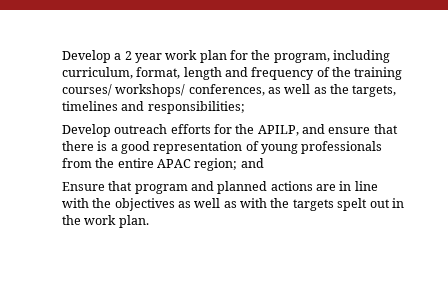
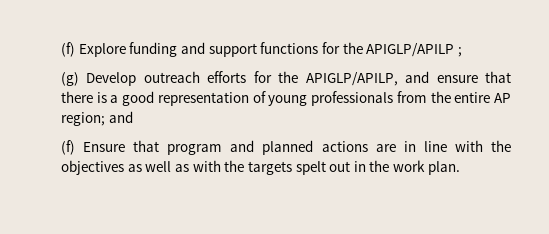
- Develop a 2 year work plan for the program, including curriculum, format, length and frequency of the training courses/ workshops/ conferences, as well as the targets, timelines and responsibilities;
- Develop outreach efforts for the APILP, and ensure that there is a good representation of young professionals from the entire APAC region; and
+ (f) Explore funding and support functions for the APIGLP/APILP ;
+ (g) Develop outreach efforts for the APIGLP/APILP, and ensure that there is a good representation of young professionals from the entire AP region; and
- Ensure that program and planned actions are in line with the objectives as well as with the targets spelt out in the work plan.
+ (f) Ensure that program and planned actions are in line with the objectives as well as with the targets spelt out in the work plan.

